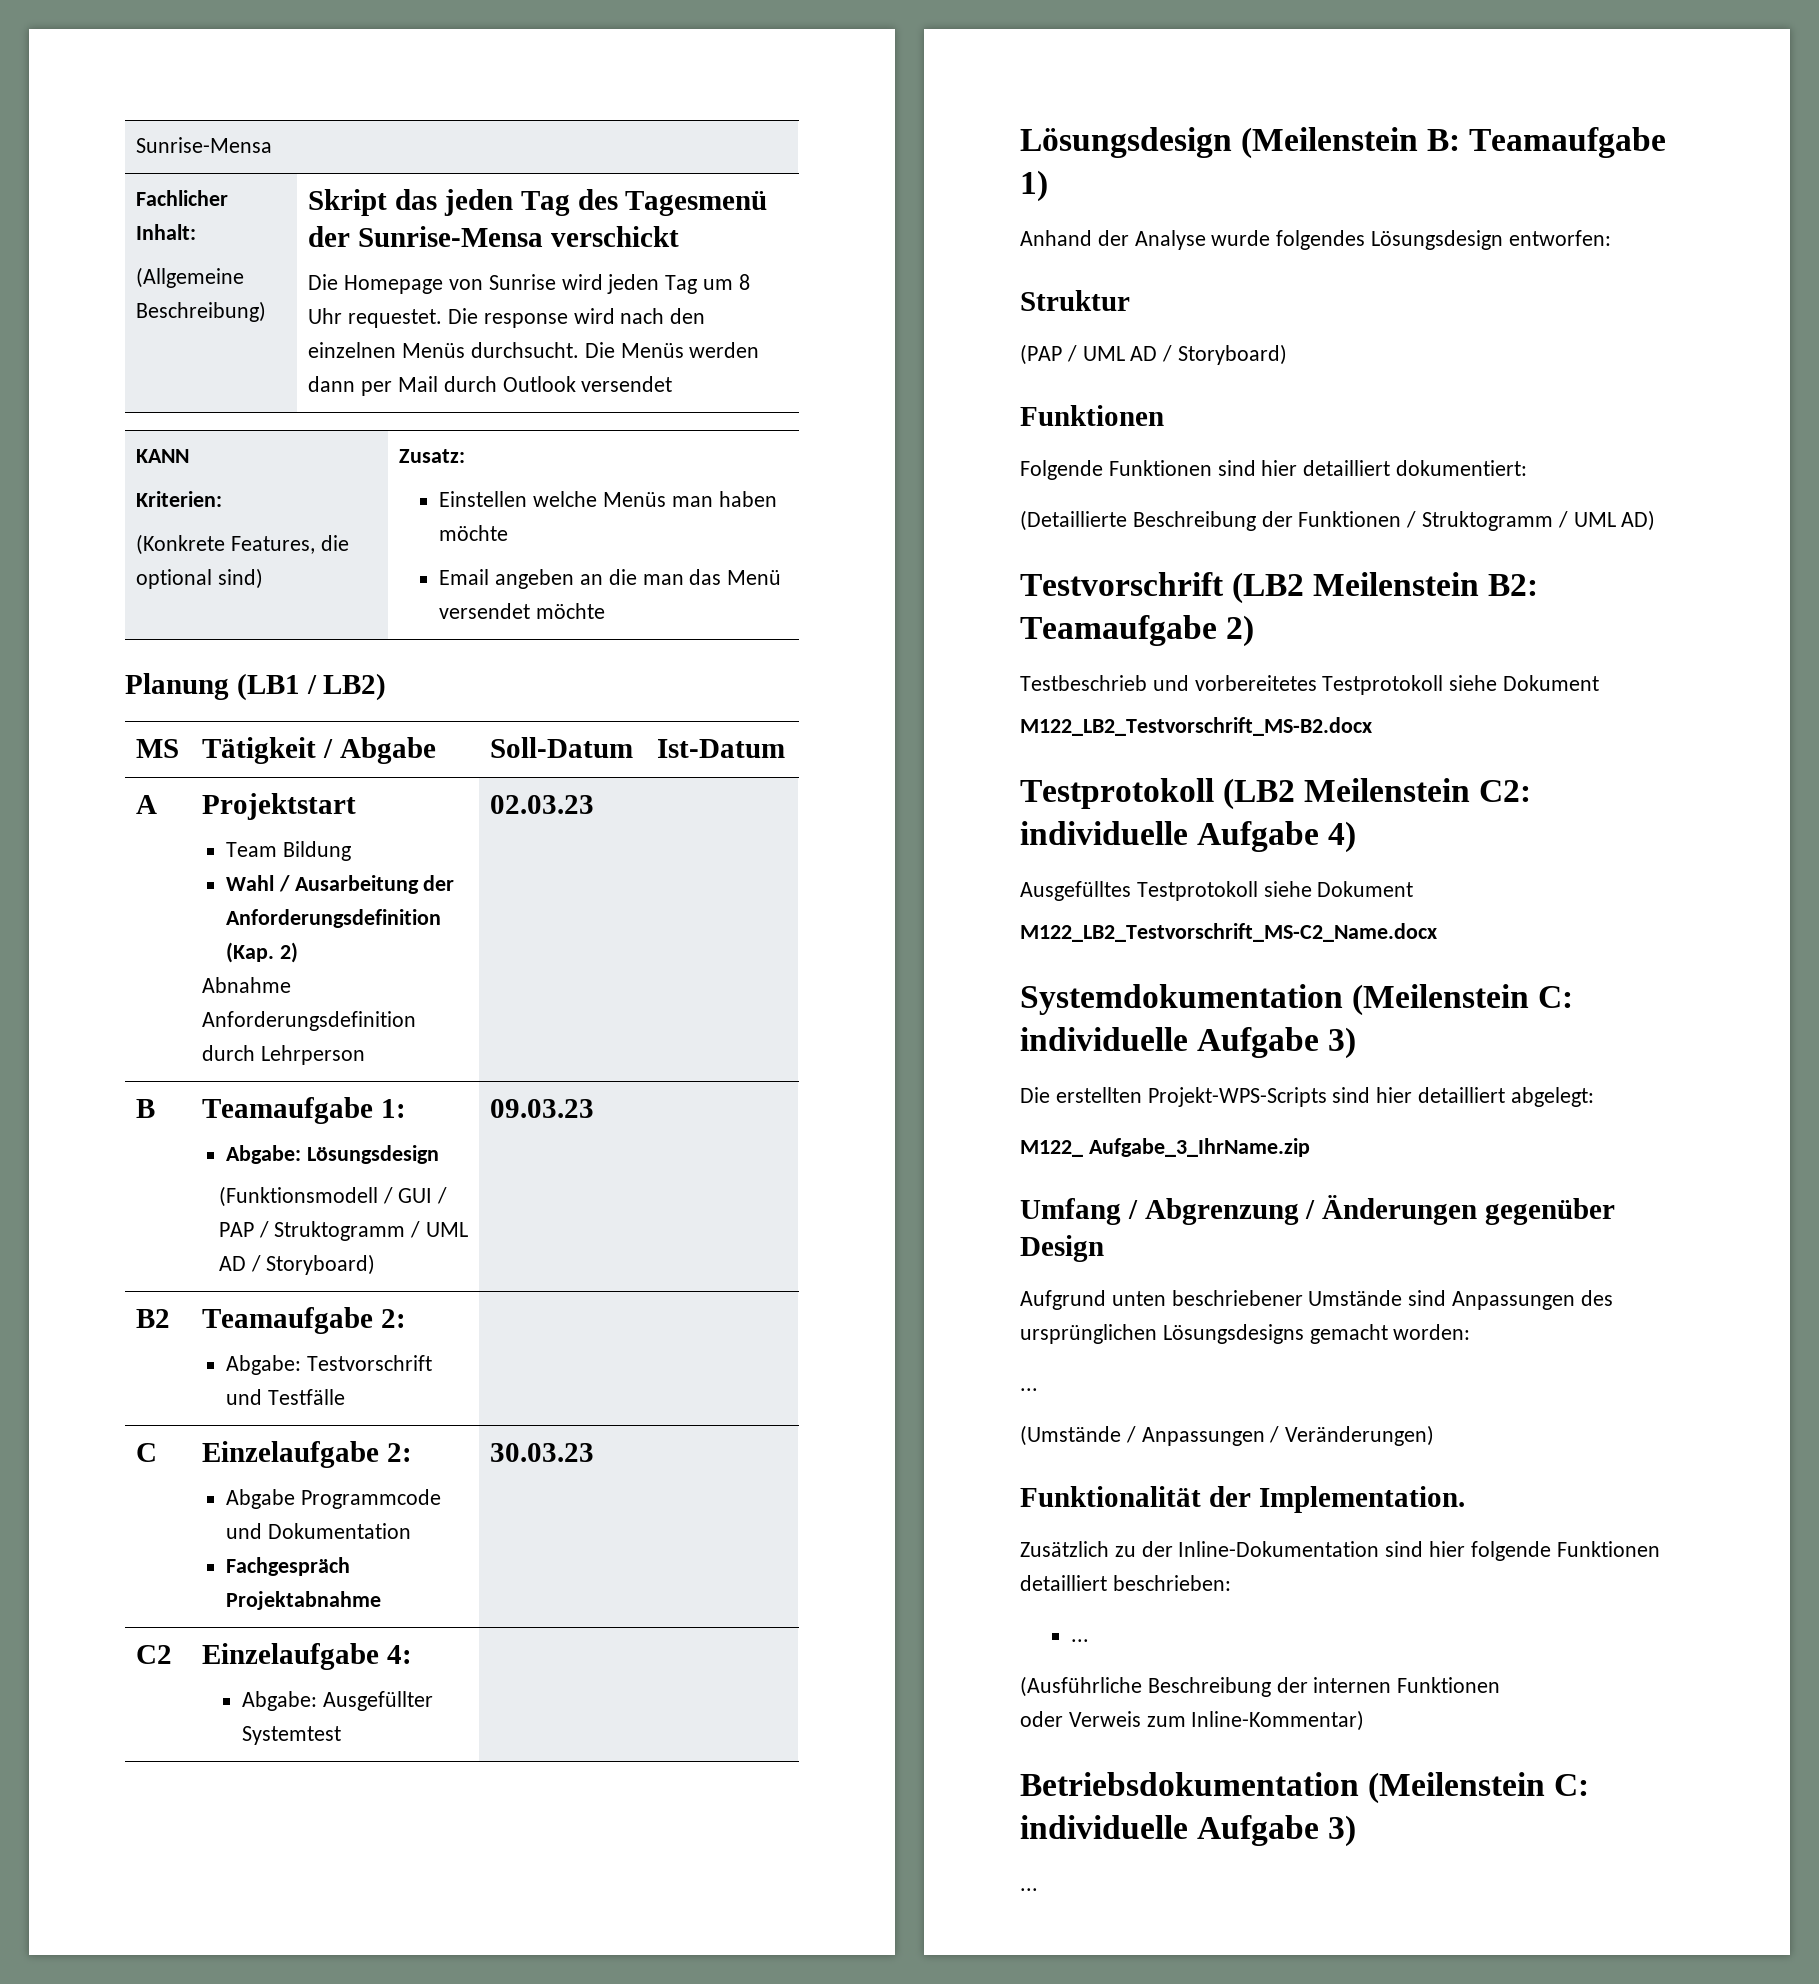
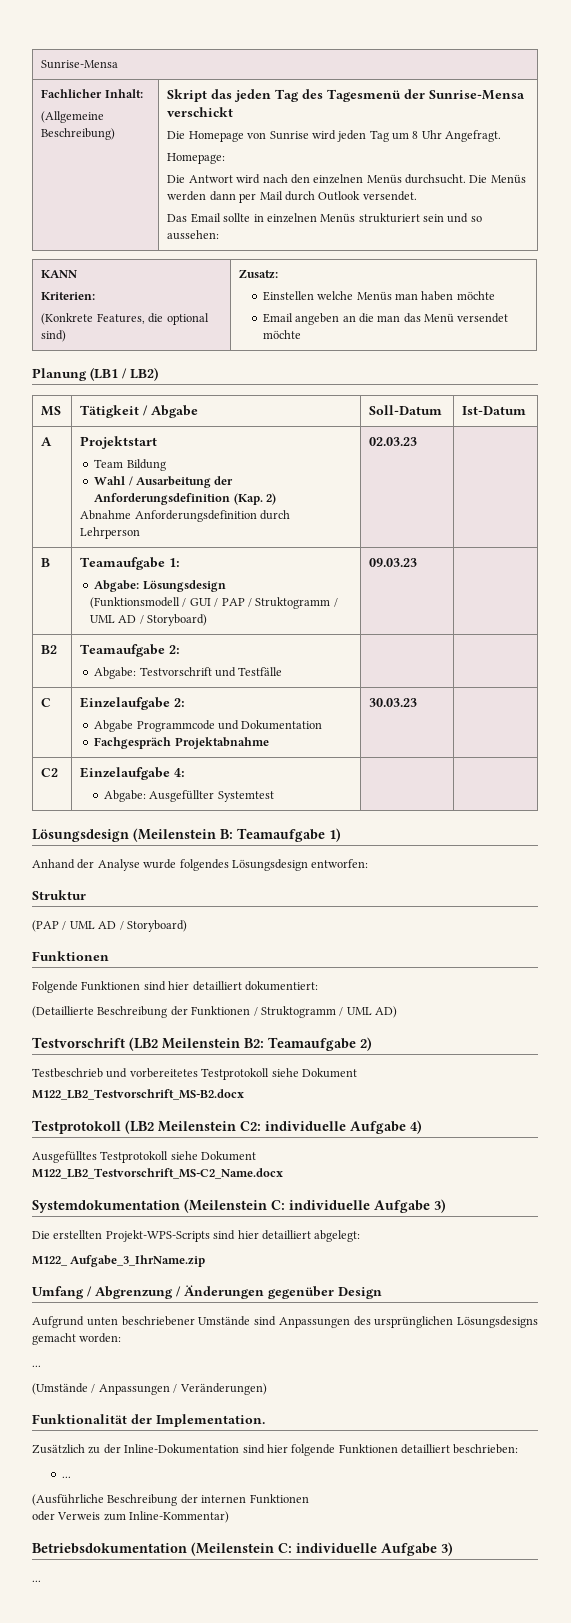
- Die Homepage von Sunrise wird jeden Tag um 8 Uhr requestet. Die response wird nach den einzelnen Menüs durchsucht.
+ Die Homepage von Sunrise wird jeden Tag um 8 Uhr Angefragt.
+ Homepage:
+ Die Antwort wird nach den einzelnen Menüs durchsucht.
- Die Menüs werden dann per Mail durch Outlook versendet
+ Die Menüs werden dann per Mail durch Outlook versendet.
+ Das Email sollte in einzelnen Menüs strukturiert sein und so aussehen:

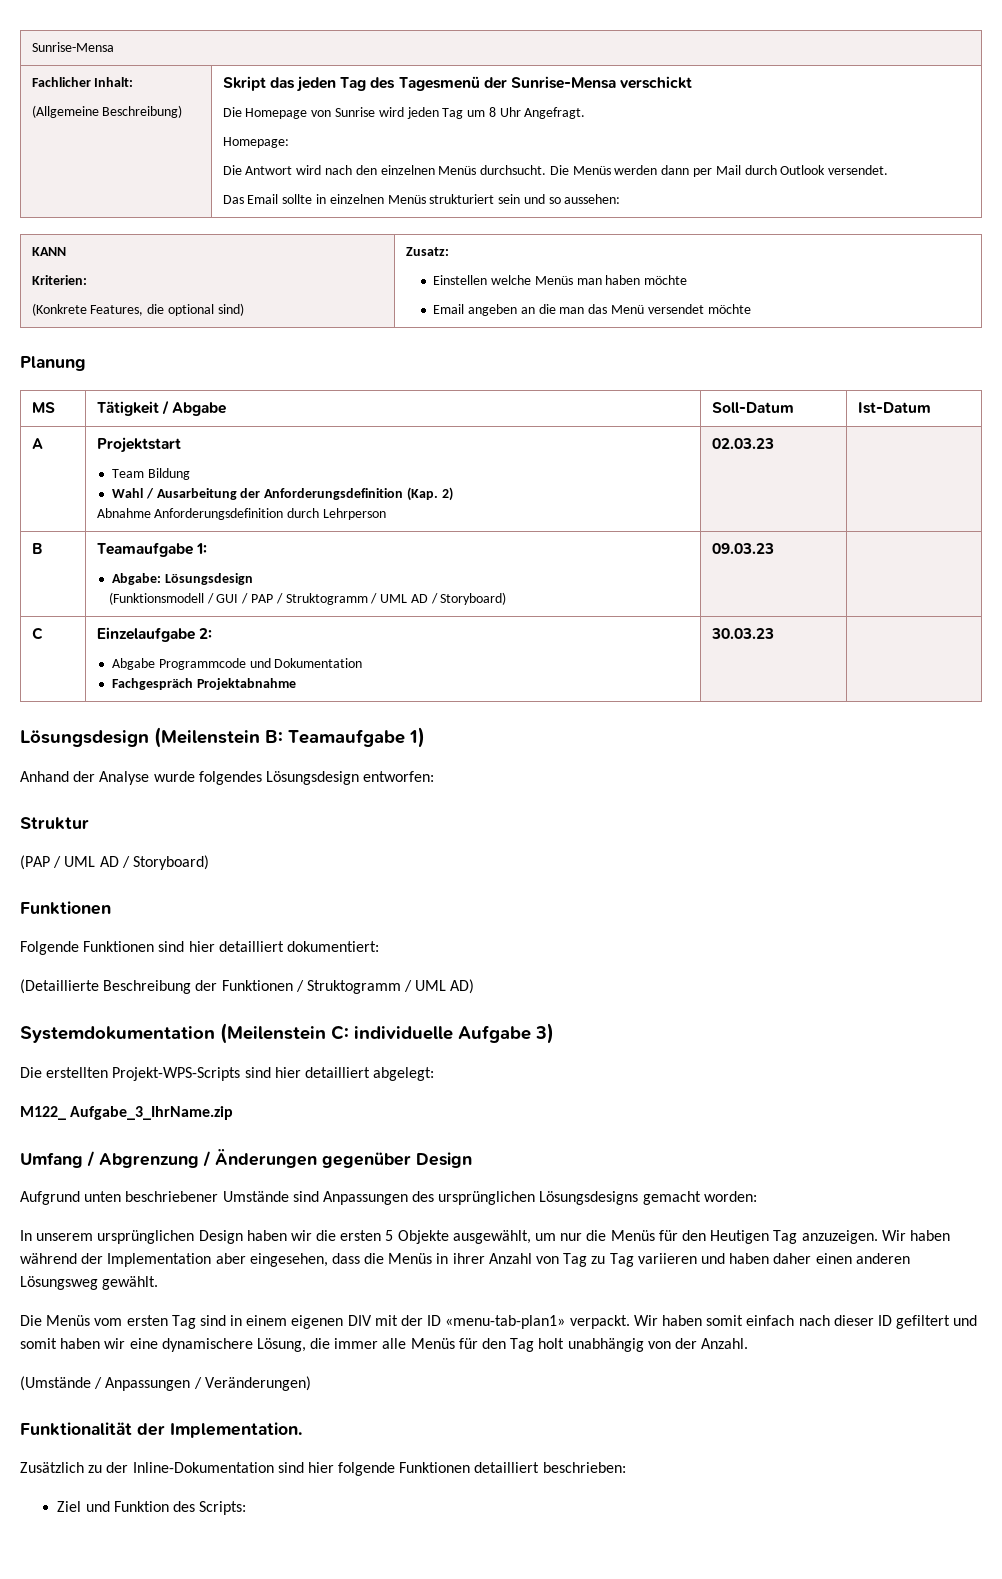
- Planung (LB1 / LB2)
+ Planung
- B2 | Teamaufgabe 2:
- Abgabe: Testvorschrift und Testfälle | |
- C2 | Einzelaufgabe 4:
- Abgabe: Ausgefüllter Systemtest | |
- Testvorschrift (LB2 Meilenstein B2: Teamaufgabe 2)
- Testbeschrieb und vorbereitetes Testprotokoll siehe Dokument
- M122_LB2_Testvorschrift_MS-B2.docx
- Testprotokoll (LB2 Meilenstein C2: individuelle Aufgabe 4)
- Ausgefülltes Testprotokoll siehe Dokument
- M122_LB2_Testvorschrift_MS-C2_Name.docx
  Aufgrund unten beschriebener Umstände sind Anpassungen des ursprünglichen Lösungsdesigns gemacht worden:
- ...
+ In unserem ursprünglichen Design haben wir die ersten 5 Objekte ausgewählt, um nur die Menüs für den Heutigen Tag anzuzeigen. Wir haben während der Implementation aber eingesehen, dass die Menüs in ihrer Anzahl von Tag zu Tag variieren und haben daher einen anderen Lösungsweg gewählt.
+ Die Menüs vom ersten Tag sind in einem eigenen DIV mit der ID «menu-tab-plan1» verpackt. Wir haben somit einfach nach dieser ID gefiltert und somit haben wir eine dynamischere Lösung, die immer alle Menüs für den Tag holt unabhängig von der Anzahl.
  Zusätzlich zu der Inline-Dokumentation sind hier folgende Funktionen detailliert beschrieben:
- ...
- (Ausführliche Beschreibung der internen Funktionen
- oder Verweis zum Inline-Kommentar)
- Betriebsdokumentation (Meilenstein C: individuelle Aufgabe 3)
- ...
+ Ziel und Funktion des Scripts:

